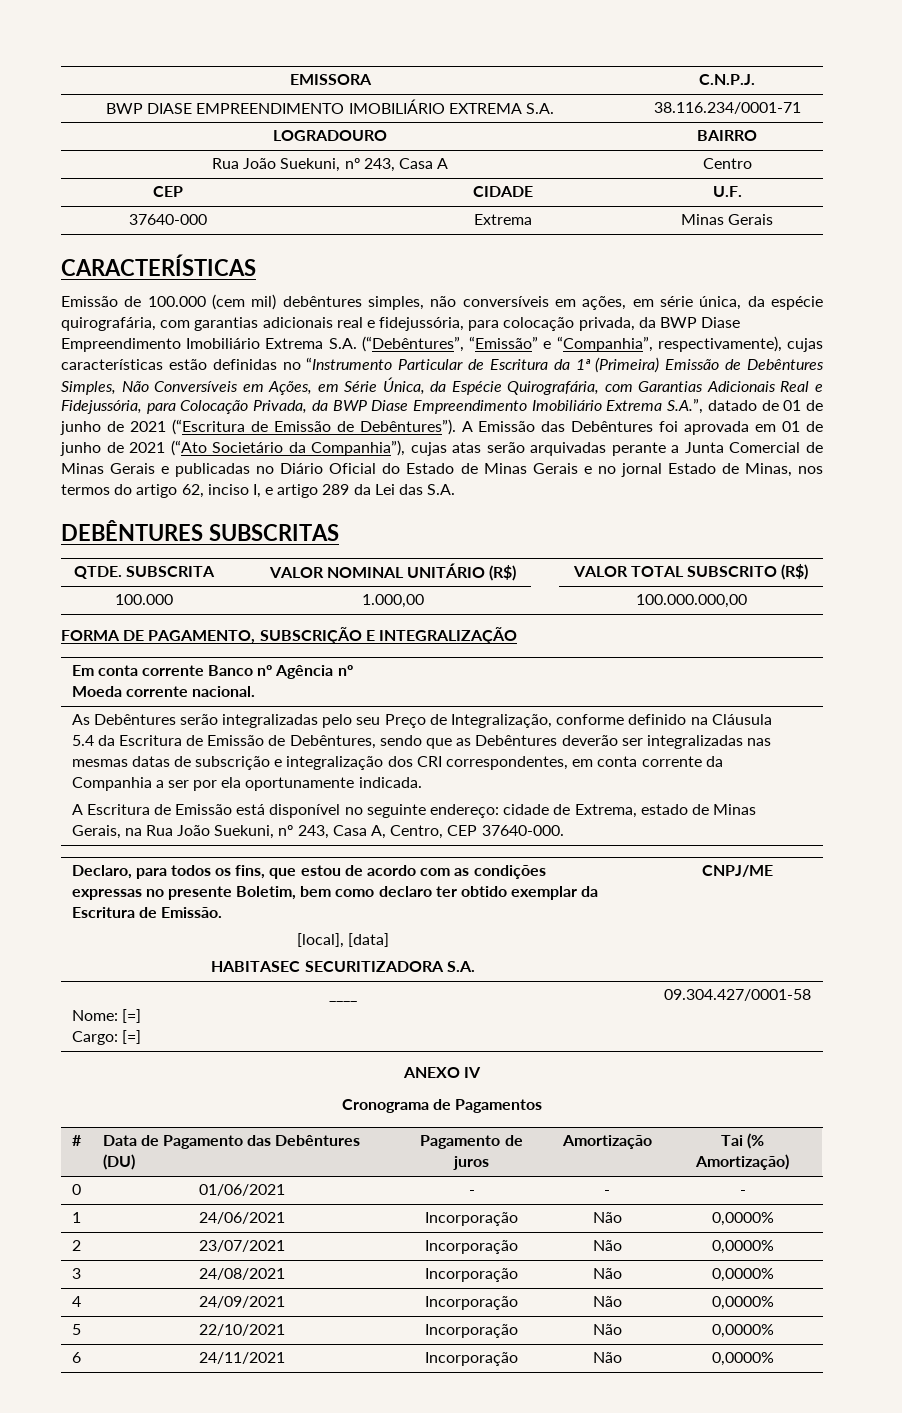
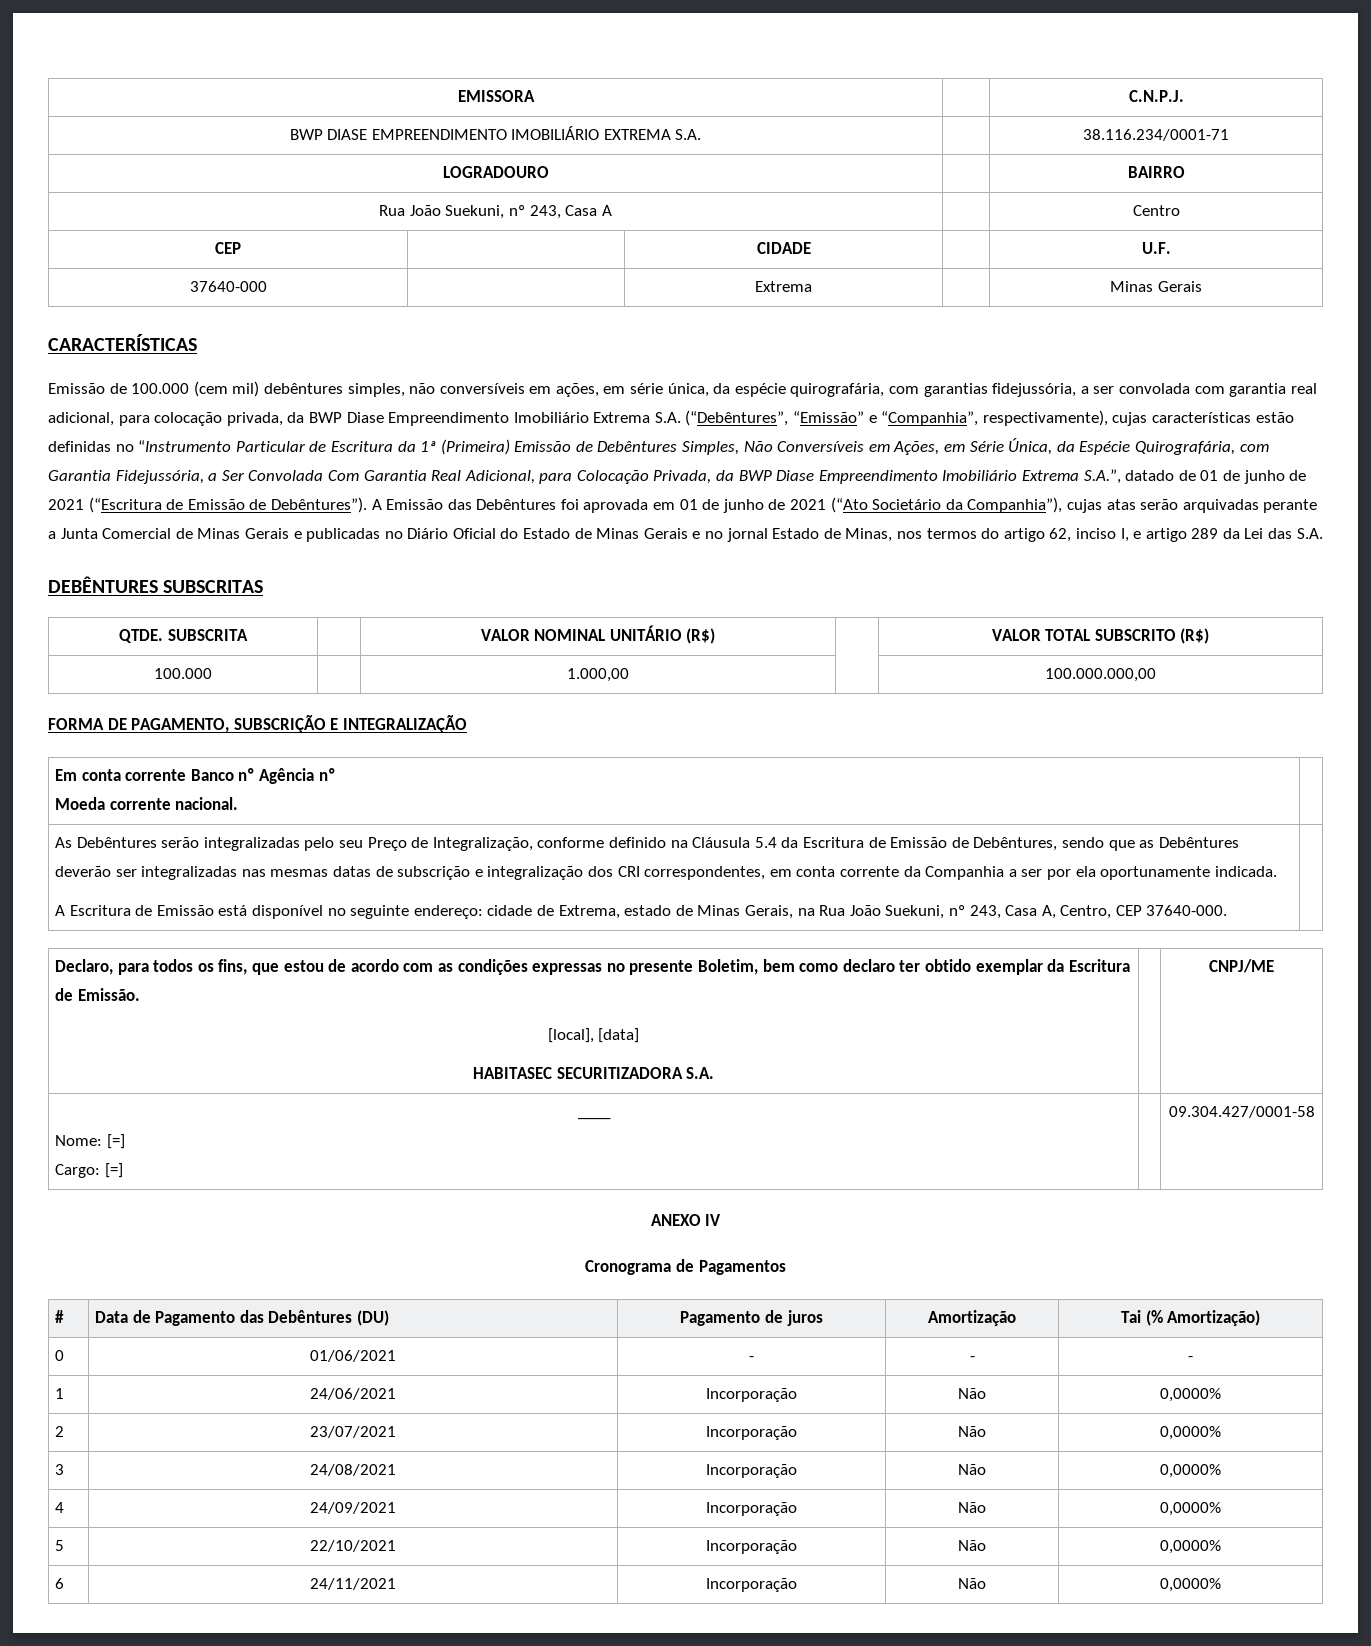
- Emissão de 100.000 (cem mil) debêntures simples, não conversíveis em ações, em série única, da espécie quirografária, com garantias adicionais real e fidejussória, para colocação privada, da BWP Diase Empreendimento Imobiliário Extrema S.A. (“Debêntures”, “Emissão” e “Companhia”, respectivamente), cujas características estão definidas no “Instrumento Particular de Escritura da 1ª (Primeira) Emissão de Debêntures Simples, Não Conversíveis em Ações, em Série Única, da Espécie Quirografária, com Garantias Adicionais Real e Fidejussória, para Colocação Privada, da BWP Diase Empreendimento Imobiliário Extrema S.A.”, datado de 01 de junho de 2021 (“Escritura de Emissão de Debêntures”).
+ Emissão de 100.000 (cem mil) debêntures simples, não conversíveis em ações, em série única, da espécie quirografária, com garantias fidejussória, a ser convolada com garantia real adicional, para colocação privada, da BWP Diase Empreendimento Imobiliário Extrema S.A. (“Debêntures”, “Emissão” e “Companhia”, respectivamente), cujas características estão definidas no “Instrumento Particular de Escritura da 1ª (Primeira) Emissão de Debêntures Simples, Não Conversíveis em Ações, em Série Única, da Espécie Quirografária, com Garantia Fidejussória, a Ser Convolada Com Garantia Real Adicional, para Colocação Privada, da BWP Diase Empreendimento Imobiliário Extrema S.A.”, datado de 01 de junho de 2021 (“Escritura de Emissão de Debêntures”).

